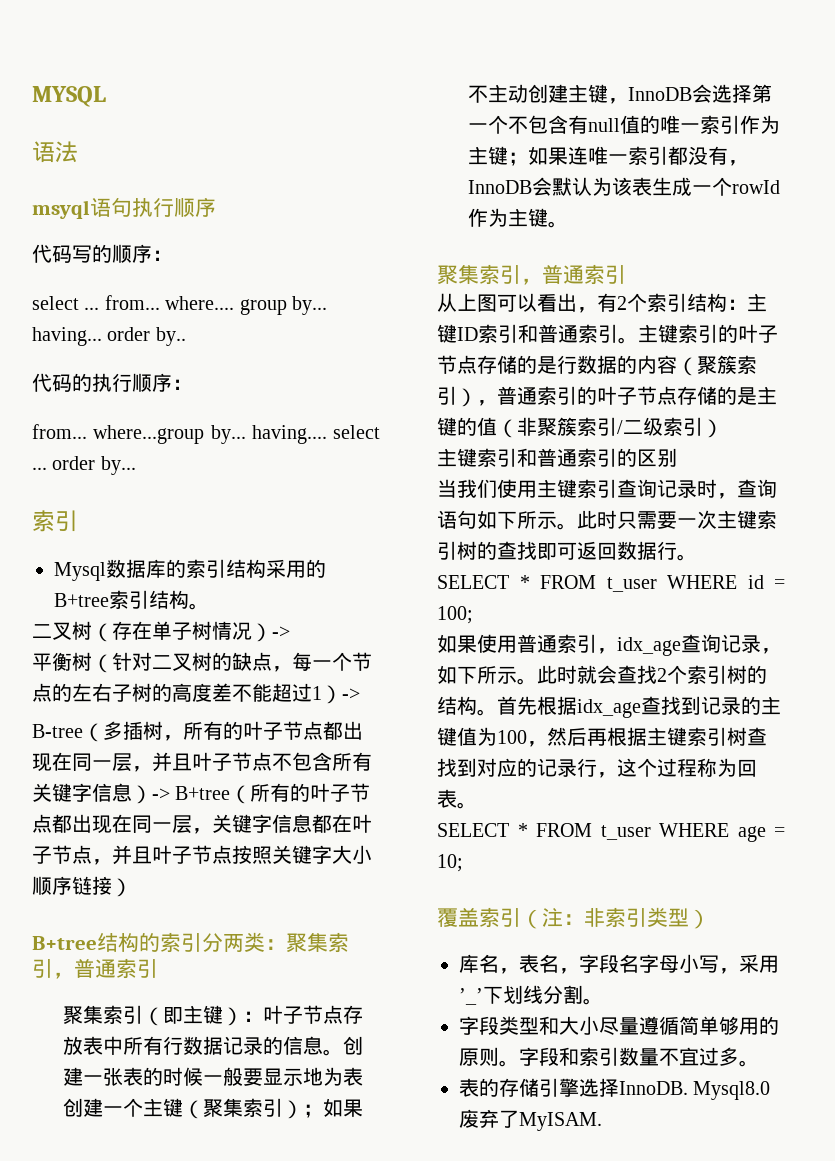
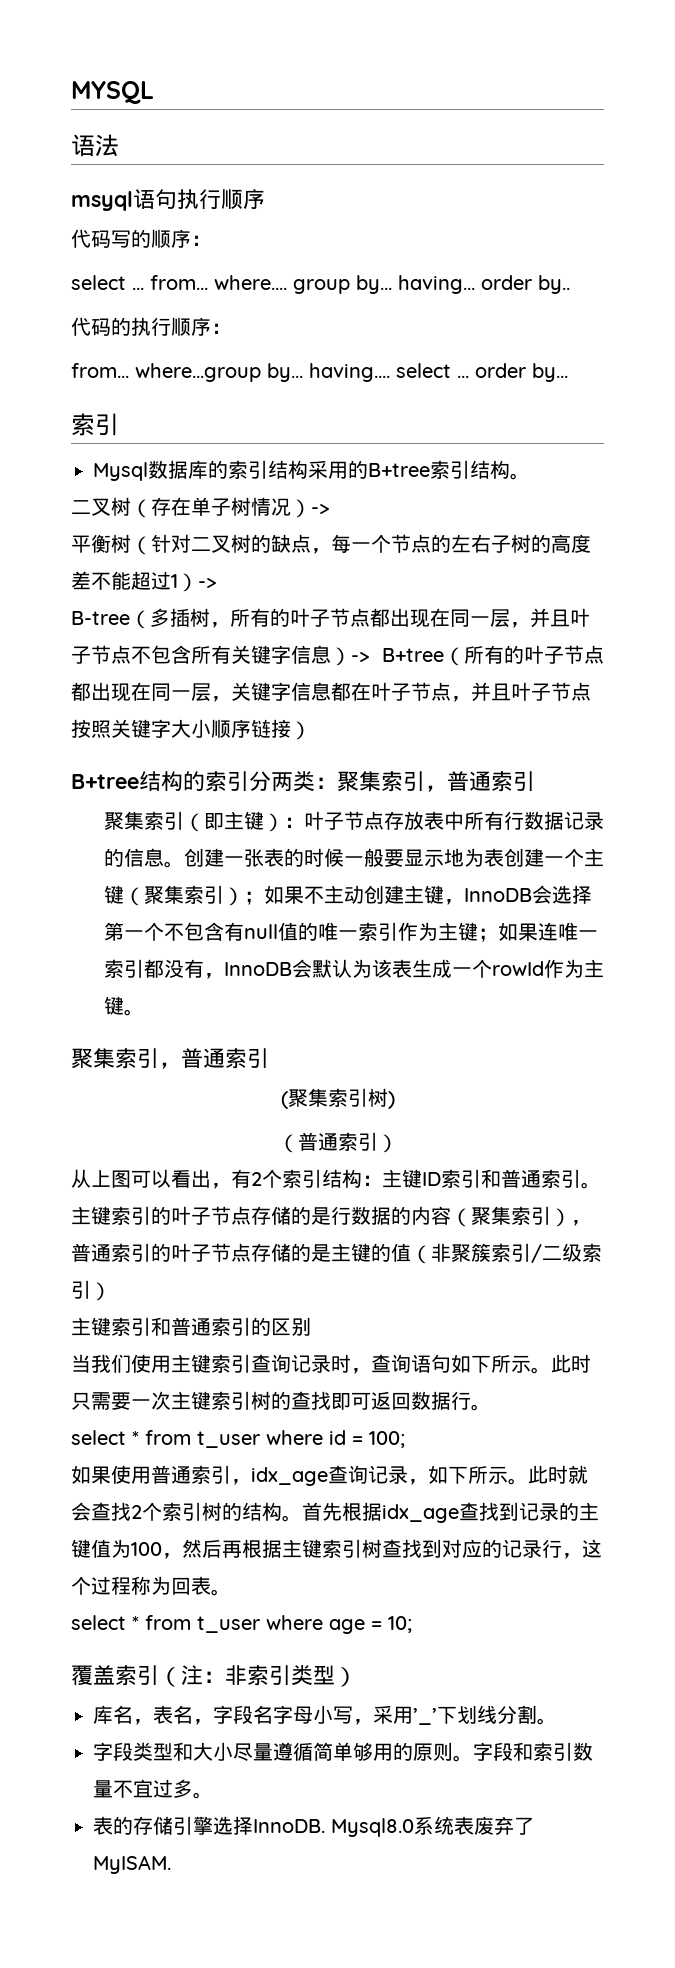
+ (聚集索引树)
+ （普通索引）
- 主键索引的叶子节点存储的是行数据的内容（聚簇索引），普通索引的叶子节点存储的是主键的值（非聚簇索引/二级索引）
+ 主键索引的叶子节点存储的是行数据的内容（聚集索引），普通索引的叶子节点存储的是主键的值（非聚簇索引/二级索引）
- SELECT * FROM t_user WHERE id = 100;
+ select * from t_user where id = 100;
- SELECT * FROM t_user WHERE age = 10;
+ select * from t_user where age = 10;
- Mysql8.0废弃了MyISAM.
+ Mysql8.0系统表废弃了MyISAM.

